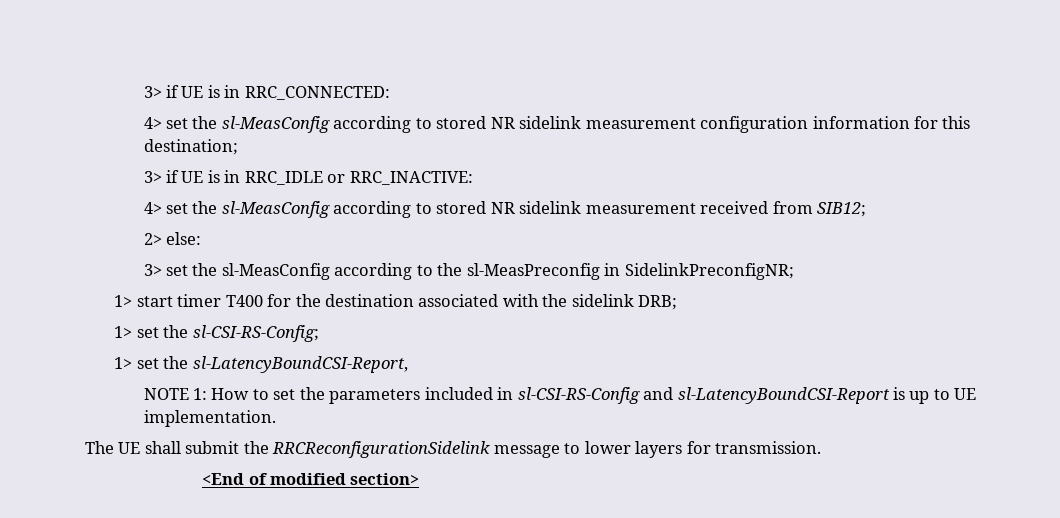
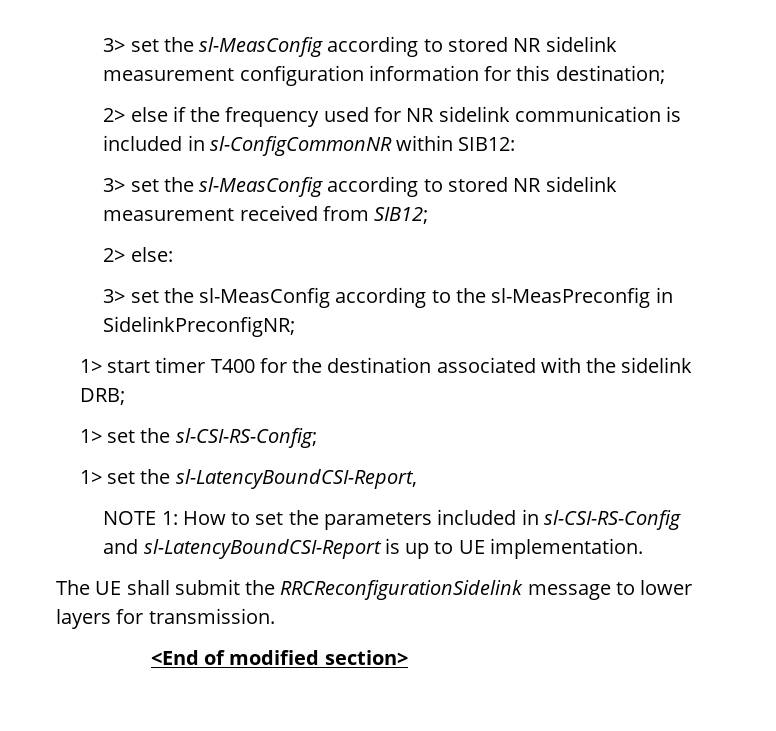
- 3> if UE is in RRC_CONNECTED:
- 4> set the sl-MeasConfig according to stored NR sidelink measurement configuration information for this destination;
+ 3> set the sl-MeasConfig according to stored NR sidelink measurement configuration information for this destination;
- 3> if UE is in RRC_IDLE or RRC_INACTIVE:
- 4> set the sl-MeasConfig according to stored NR sidelink measurement received from SIB12;
+ 2> else if the frequency used for NR sidelink communication is included in sl-ConfigCommonNR within SIB12:
+ 3> set the sl-MeasConfig according to stored NR sidelink measurement received from SIB12;

